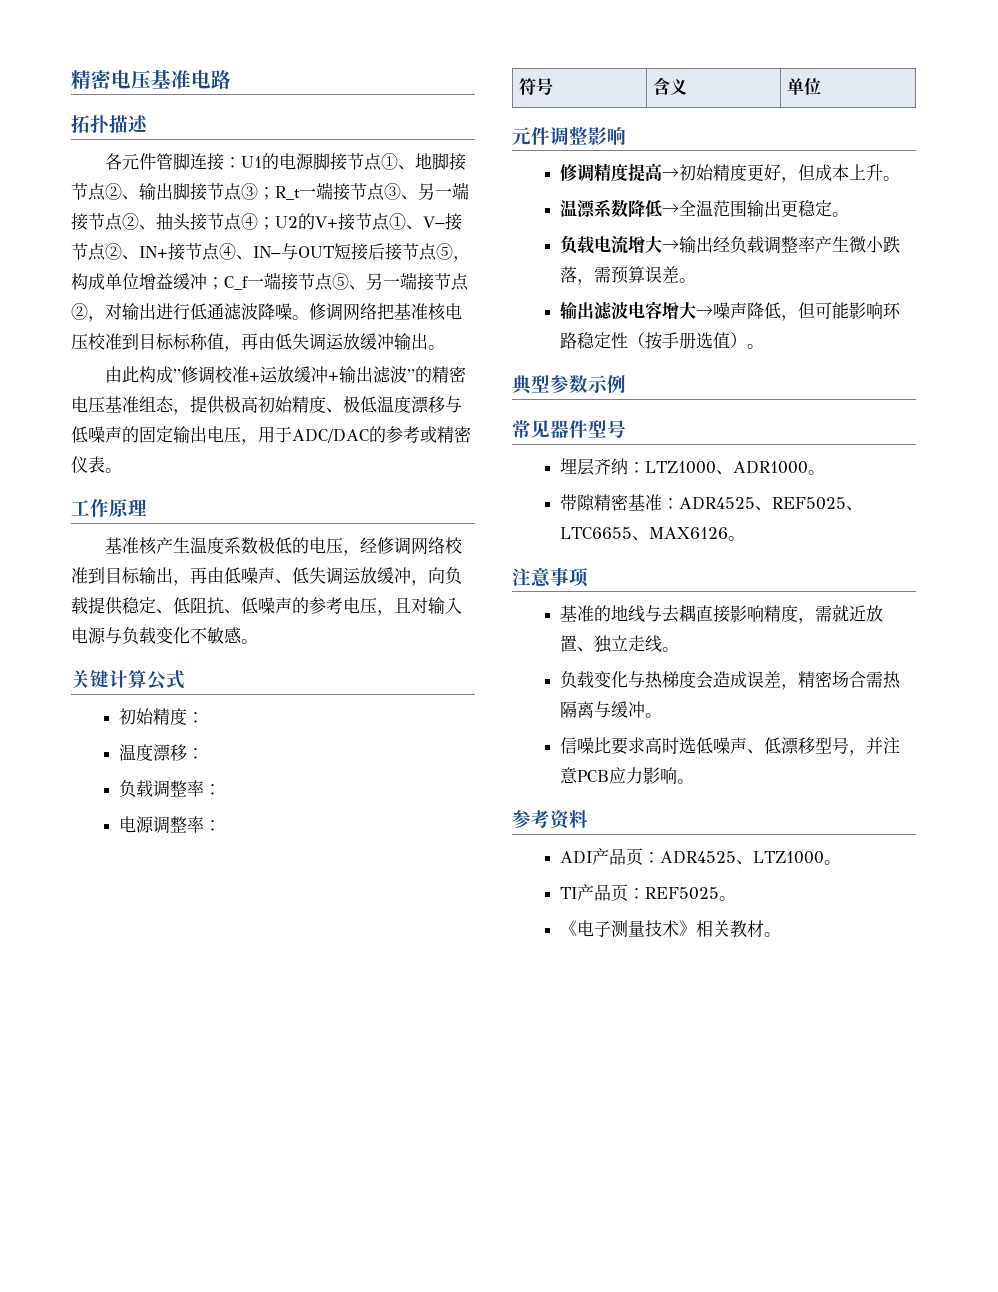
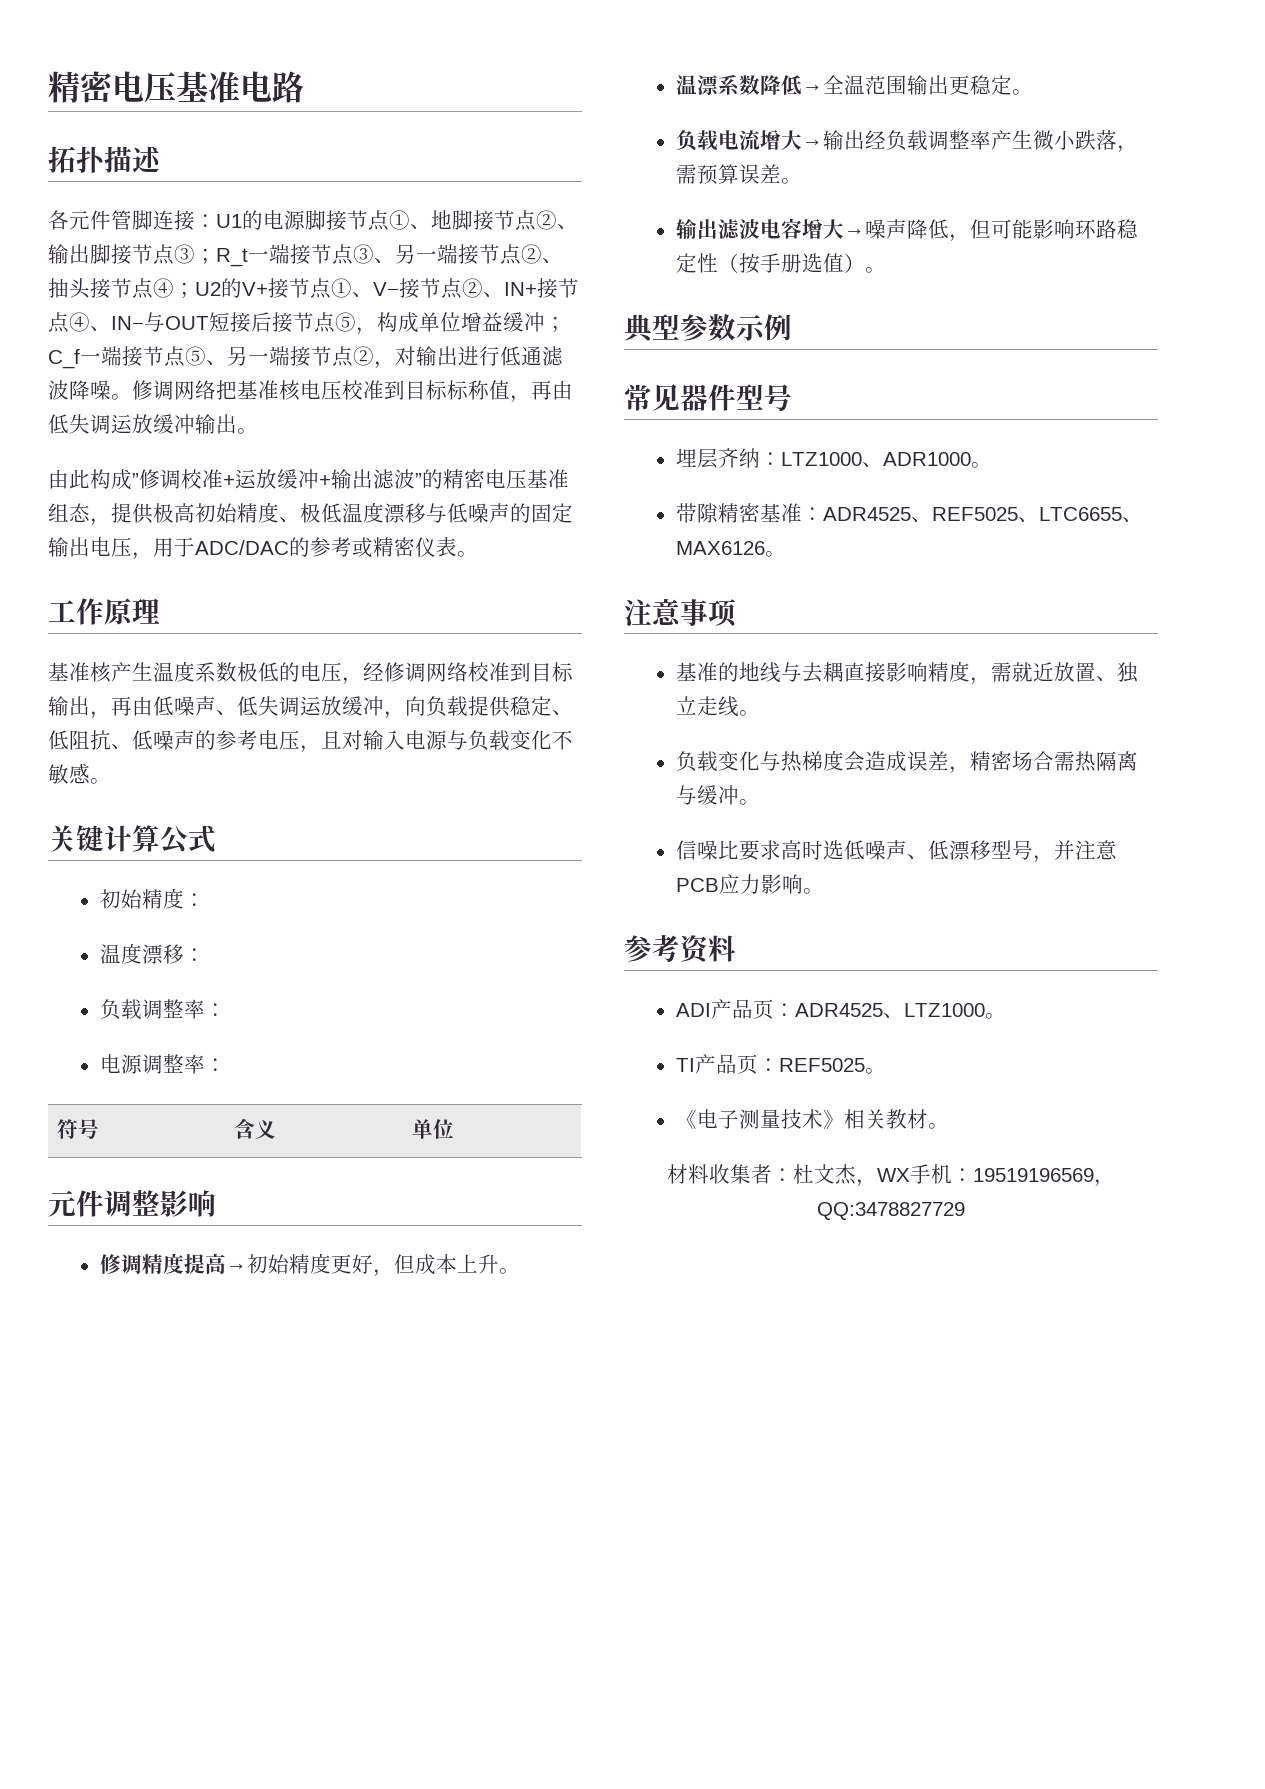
+ 材料收集者：杜文杰，WX手机：19519196569，QQ:3478827729

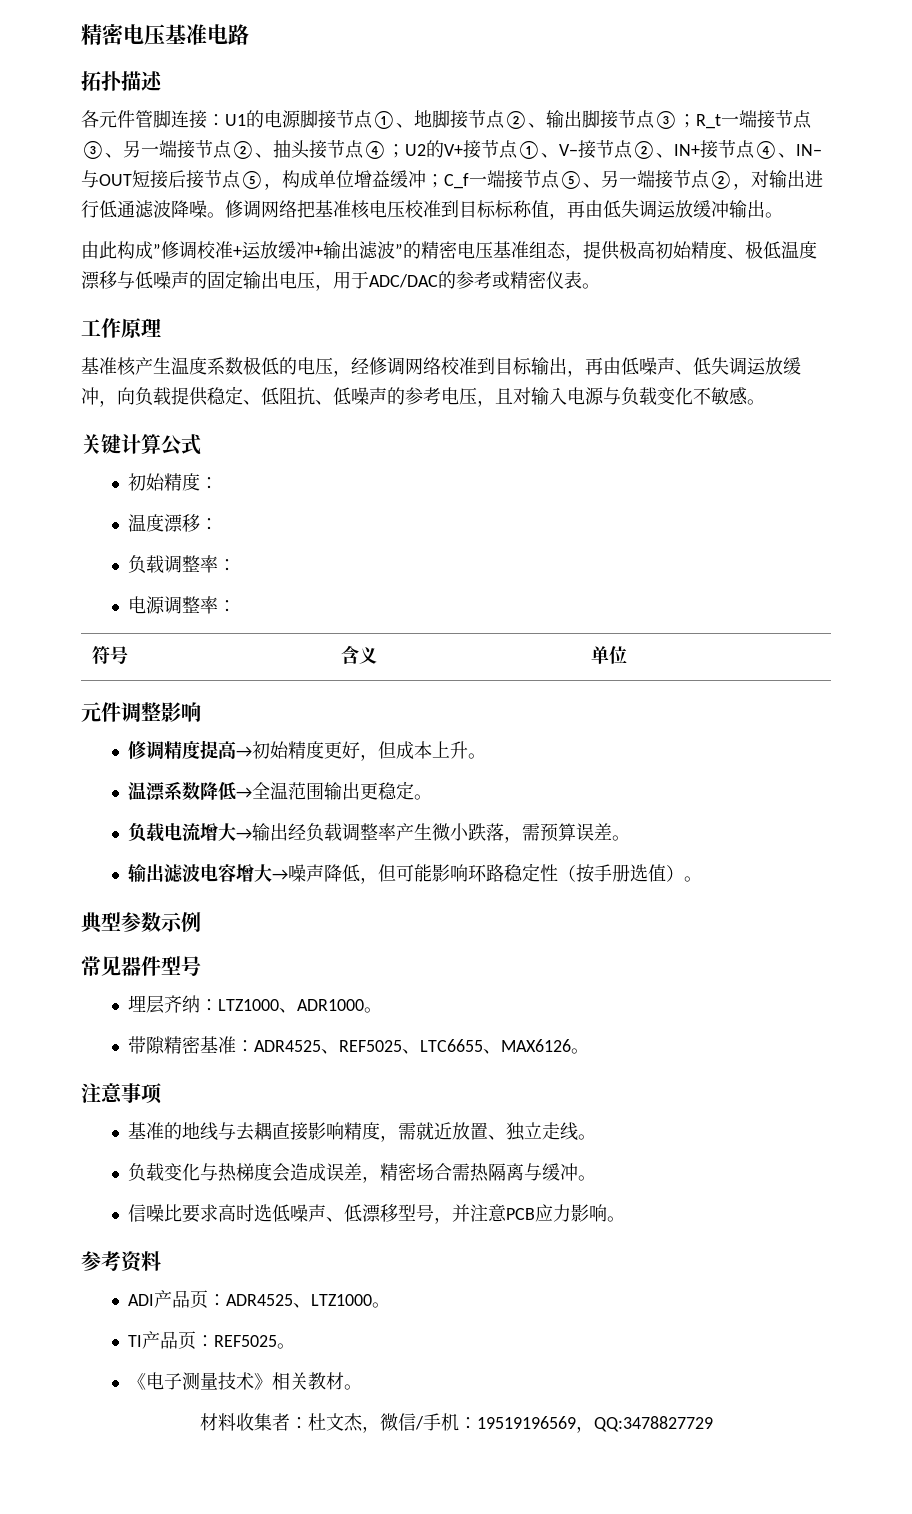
- 材料收集者：杜文杰，WX手机：19519196569，QQ:3478827729
+ 材料收集者：杜文杰，微信/手机：19519196569，QQ:3478827729

